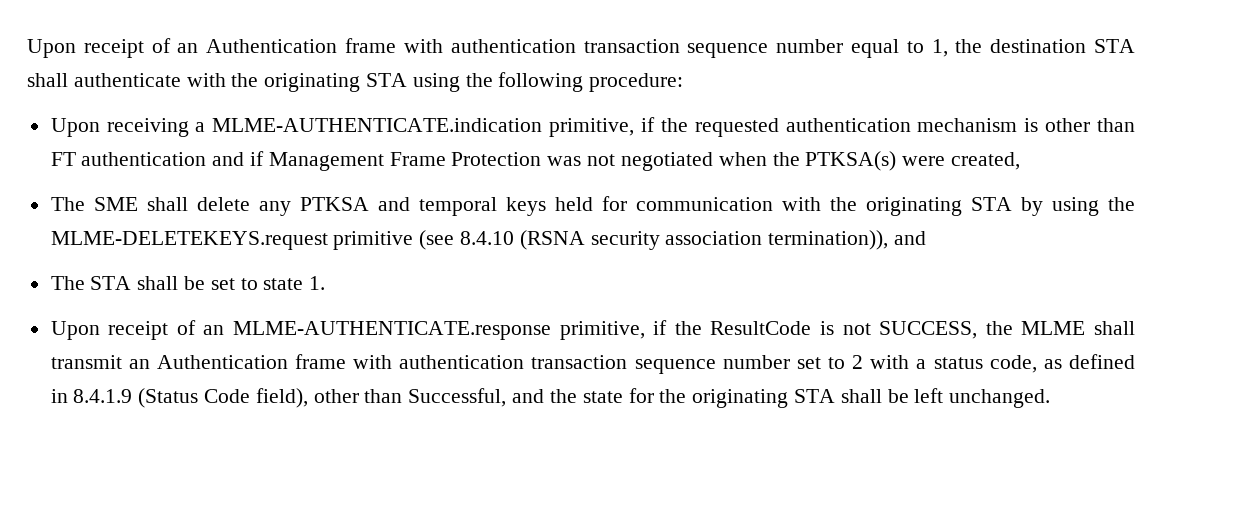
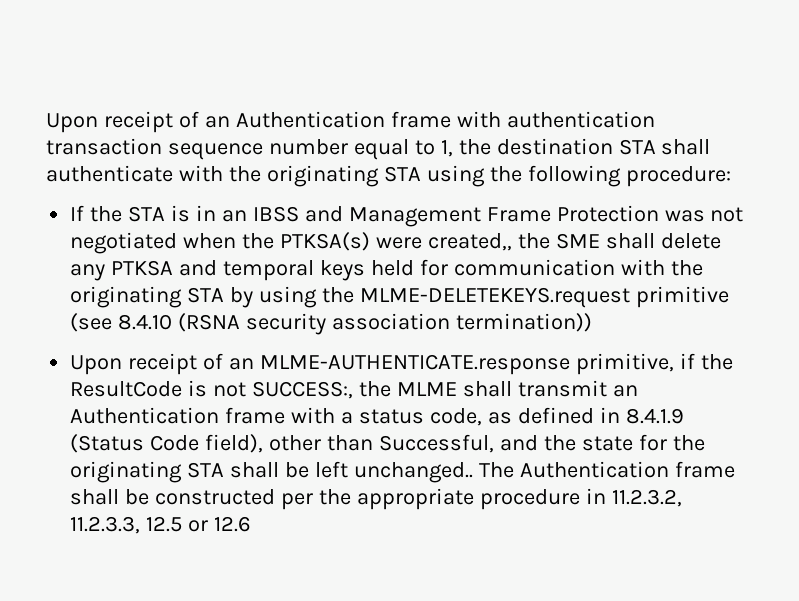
- Upon receiving a MLME-AUTHENTICATE.indication primitive, if the requested authentication mechanism is other than FT authentication and if Management Frame Protection was not negotiated when the PTKSA(s) were created,
- The SME shall delete any PTKSA and temporal keys held for communication with the originating STA by using the MLME-DELETEKEYS.request primitive (see 8.4.10 (RSNA security association termination)), and
- The STA shall be set to state 1.
+ If the STA is in an IBSS and Management Frame Protection was not negotiated when the PTKSA(s) were created,, the SME shall delete any PTKSA and temporal keys held for communication with the originating STA by using the MLME-DELETEKEYS.request primitive (see 8.4.10 (RSNA security association termination))
- Upon receipt of an MLME-AUTHENTICATE.response primitive, if the ResultCode is not SUCCESS, the MLME shall transmit an Authentication frame with authentication transaction sequence number set to 2 with a status code, as defined in 8.4.1.9 (Status Code field), other than Successful, and the state for the originating STA shall be left unchanged.
+ Upon receipt of an MLME-AUTHENTICATE.response primitive, if the ResultCode is not SUCCESS:, the MLME shall transmit an Authentication frame with a status code, as defined in 8.4.1.9 (Status Code field), other than Successful, and the state for the originating STA shall be left unchanged.. The Authentication frame shall be constructed per the appropriate procedure in 11.2.3.2, 11.2.3.3, 12.5 or 12.6

